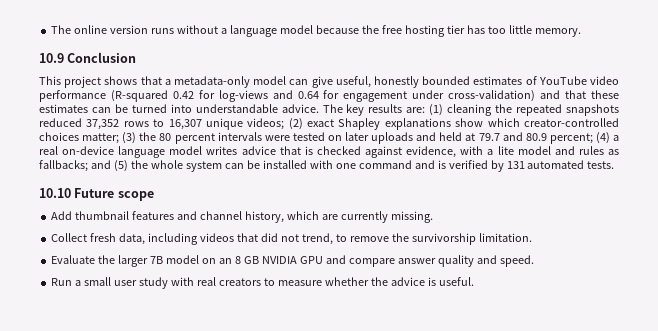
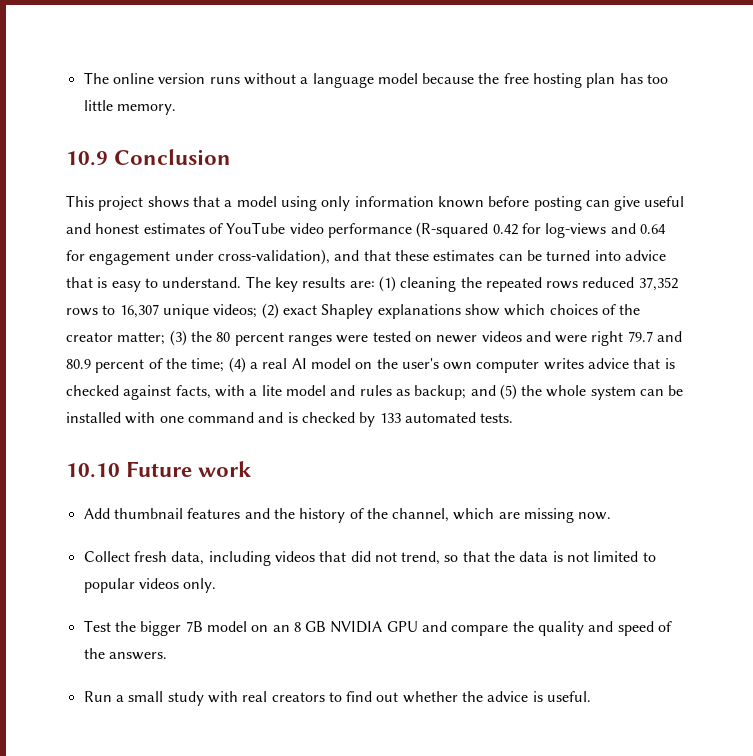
- The online version runs without a language model because the free hosting tier has too little memory.
+ The online version runs without a language model because the free hosting plan has too little memory.
- This project shows that a metadata-only model can give useful, honestly bounded estimates of YouTube video performance (R-squared 0.42 for log-views and 0.64 for engagement under cross-validation) and that these estimates can be turned into understandable advice.
+ This project shows that a model using only information known before posting can give useful and honest estimates of YouTube video performance (R-squared 0.42 for log-views and 0.64 for engagement under cross-validation), and that these estimates can be turned into advice that is easy to understand.
- The key results are: (1) cleaning the repeated snapshots reduced 37,352 rows to 16,307 unique videos; (2) exact Shapley explanations show which creator-controlled choices matter; (3) the 80 percent intervals were tested on later uploads and held at 79.7 and 80.9 percent; (4) a real on-device language model writes advice that is checked against evidence, with a lite model and rules as fallbacks; and (5) the whole system can be installed with one command and is verified by 131 automated tests.
+ The key results are: (1) cleaning the repeated rows reduced 37,352 rows to 16,307 unique videos; (2) exact Shapley explanations show which choices of the creator matter; (3) the 80 percent ranges were tested on newer videos and were right 79.7 and 80.9 percent of the time; (4) a real AI model on the user's own computer writes advice that is checked against facts, with a lite model and rules as backup; and (5) the whole system can be installed with one command and is checked by 133 automated tests.
- 10.10 Future scope
+ 10.10 Future work
- Add thumbnail features and channel history, which are currently missing.
+ Add thumbnail features and the history of the channel, which are missing now.
- Collect fresh data, including videos that did not trend, to remove the survivorship limitation.
- Evaluate the larger 7B model on an 8 GB NVIDIA GPU and compare answer quality and speed.
+ Collect fresh data, including videos that did not trend, so that the data is not limited to popular videos only.
+ Test the bigger 7B model on an 8 GB NVIDIA GPU and compare the quality and speed of the answers.
- Run a small user study with real creators to measure whether the advice is useful.
+ Run a small study with real creators to find out whether the advice is useful.

